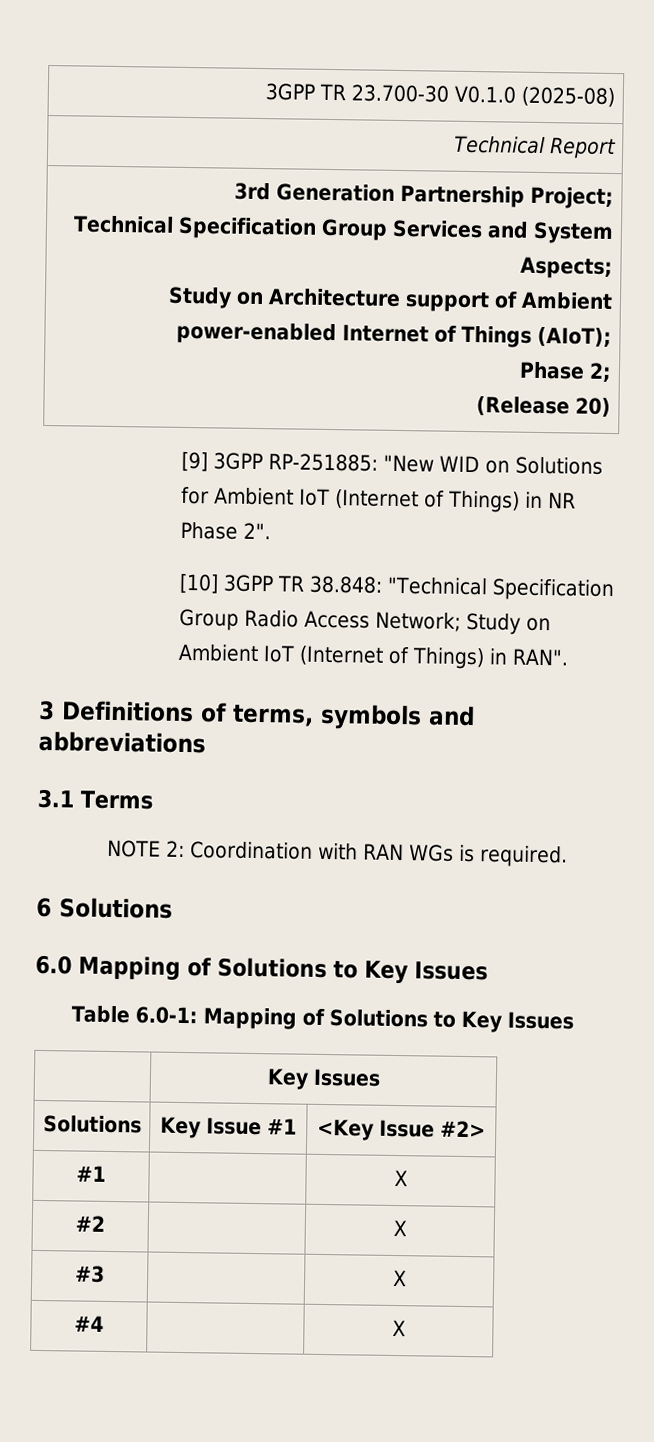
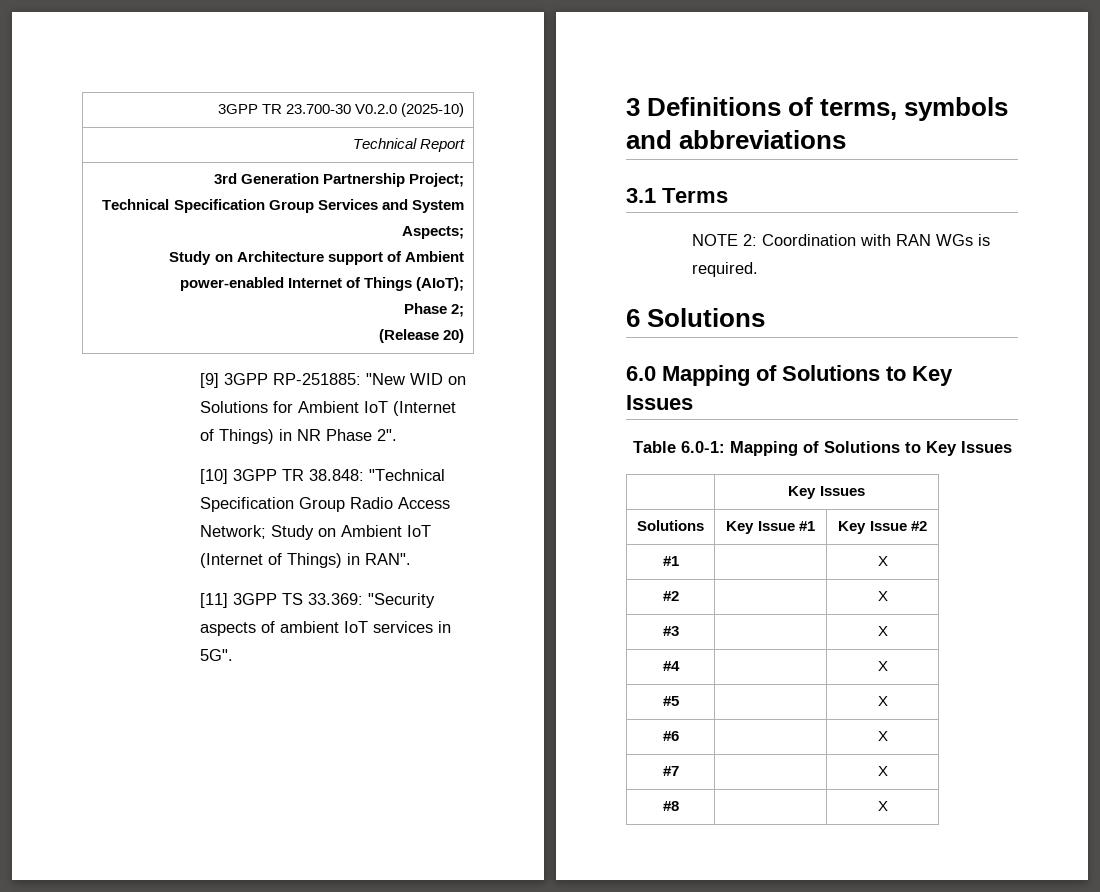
- 3GPP TR 23.700-30 V0.1.0 (2025-08)
+ 3GPP TR 23.700-30 V0.2.0 (2025-10)
+ [11] 3GPP TS 33.369: "Security aspects of ambient IoT services in 5G".
- Solutions | Key Issue #1 | <Key Issue #2>
+ Solutions | Key Issue #1 | Key Issue #2
+ #5 | | X
+ #6 | | X
+ #7 | | X
+ #8 | | X

